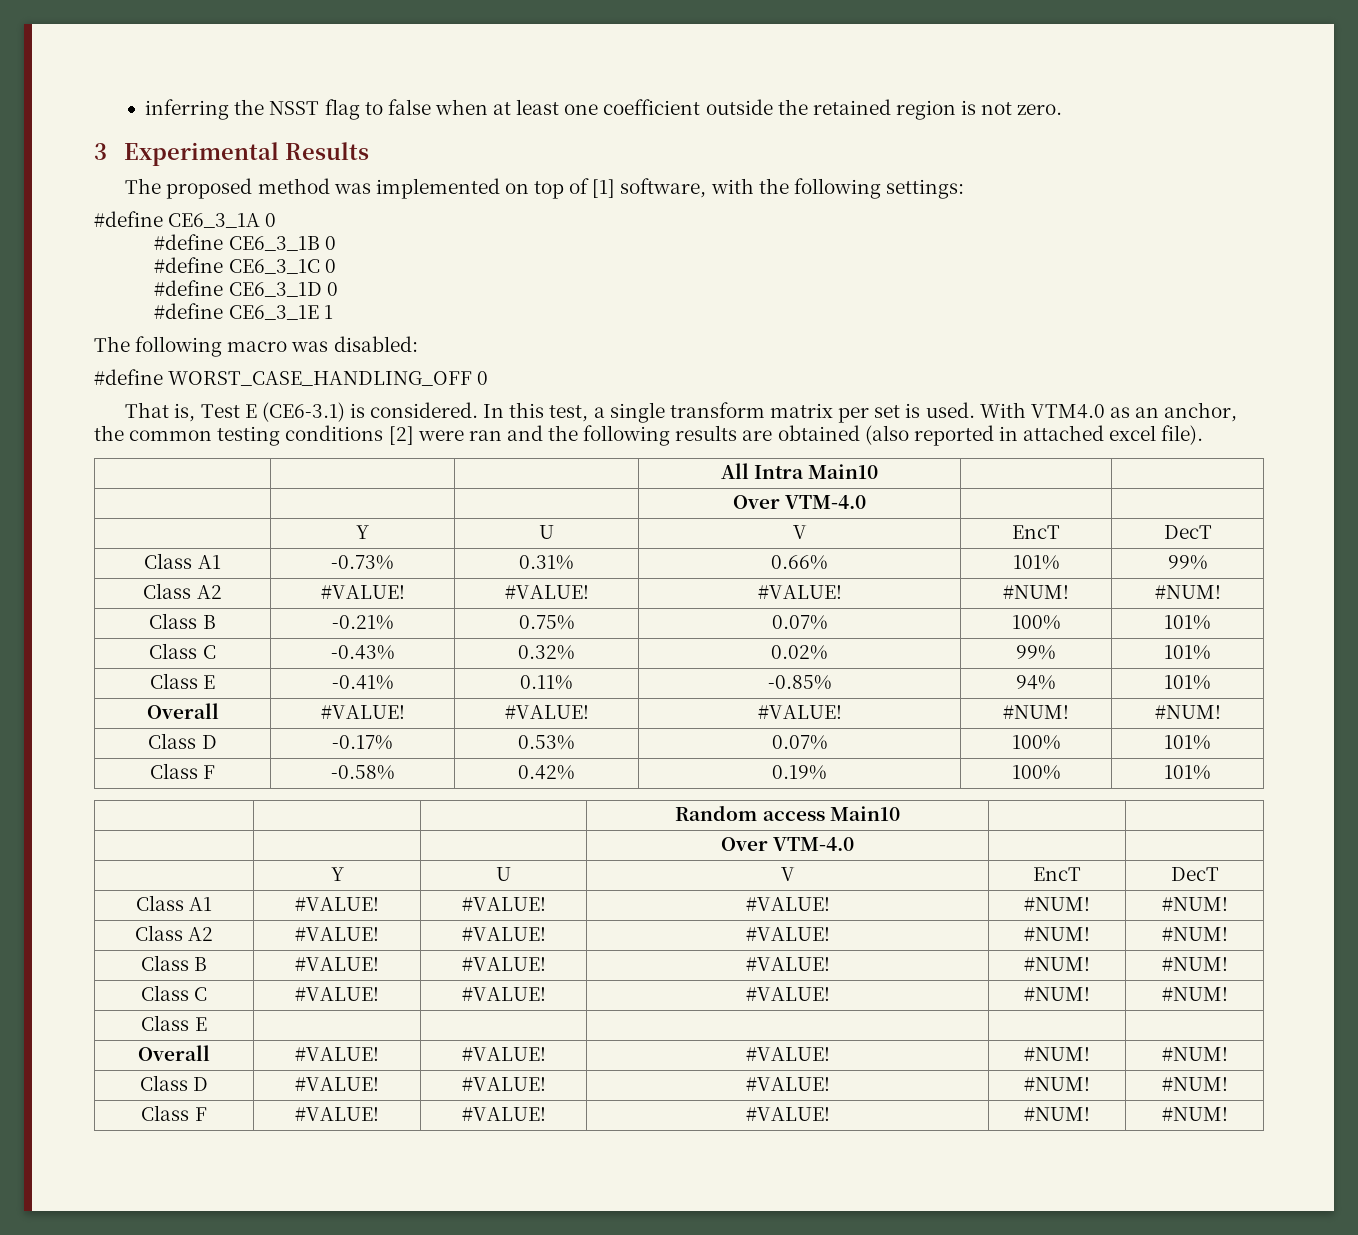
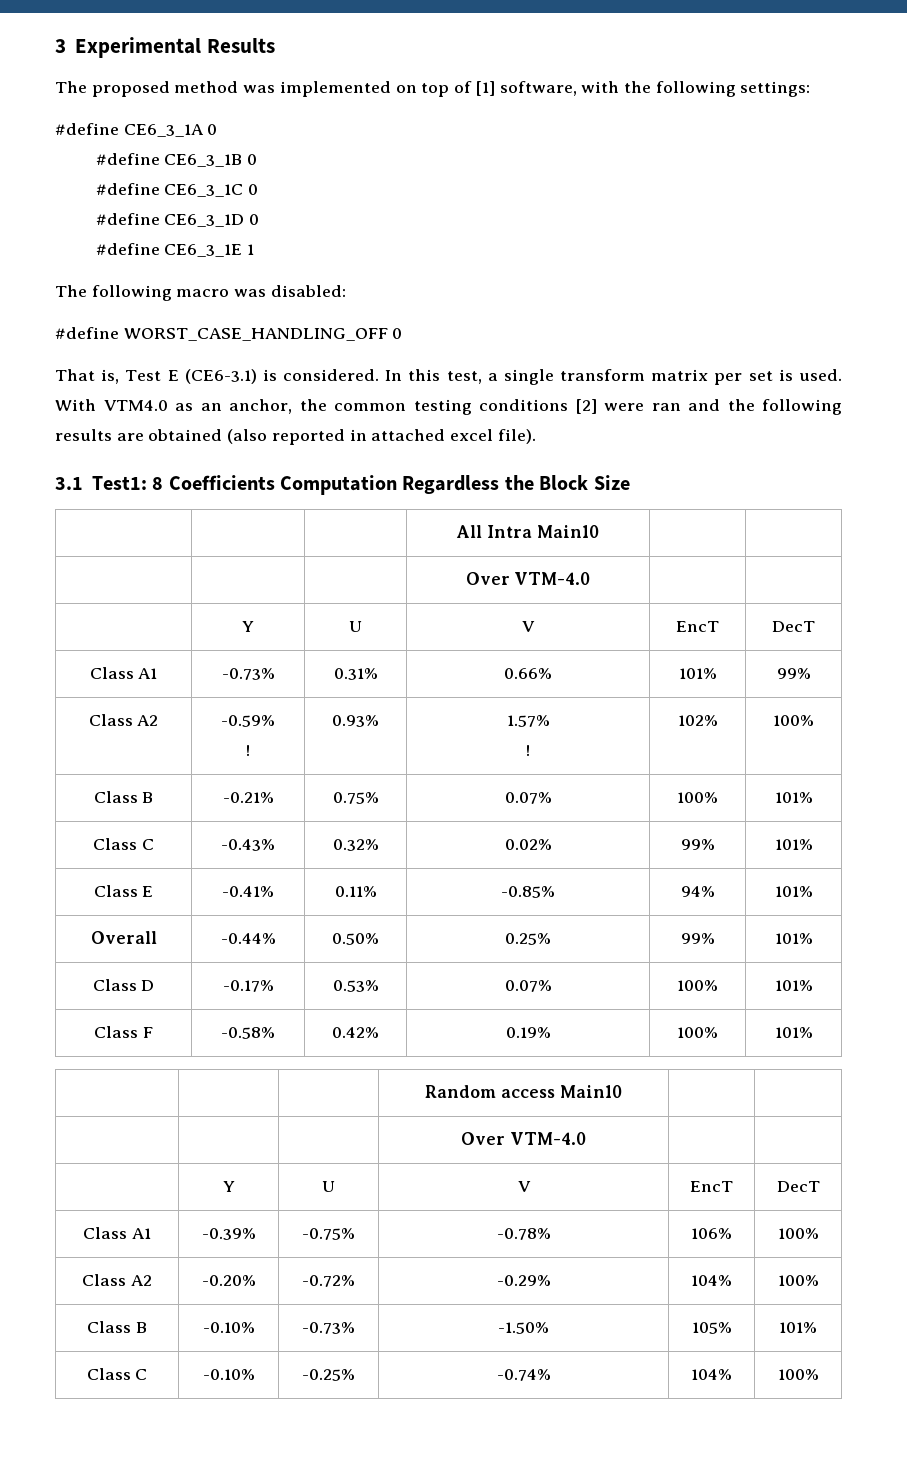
- inferring the NSST flag to false when at least one coefficient outside the retained region is not zero.
+ 3.1 Test1: 8 Coefficients Computation Regardless the Block Size
  Class A1 | -0.73% | 0.31% | 0.66% | 101% | 99%
- Class A2 | #VALUE! | #VALUE! | #VALUE! | #NUM! | #NUM!
+ Class A2 | -0.59%
+ ! | 0.93% | 1.57%
+ ! | 102% | 100%
  Class E | -0.41% | 0.11% | -0.85% | 94% | 101%
- Overall | #VALUE! | #VALUE! | #VALUE! | #NUM! | #NUM!
+ Overall | -0.44% | 0.50% | 0.25% | 99% | 101%
- Class A1 | #VALUE! | #VALUE! | #VALUE! | #NUM! | #NUM!
- Class A2 | #VALUE! | #VALUE! | #VALUE! | #NUM! | #NUM!
- Class B | #VALUE! | #VALUE! | #VALUE! | #NUM! | #NUM!
- Class C | #VALUE! | #VALUE! | #VALUE! | #NUM! | #NUM!
- Class E | | | | |
- Overall | #VALUE! | #VALUE! | #VALUE! | #NUM! | #NUM!
- Class D | #VALUE! | #VALUE! | #VALUE! | #NUM! | #NUM!
- Class F | #VALUE! | #VALUE! | #VALUE! | #NUM! | #NUM!
+ Class A1 | -0.39% | -0.75% | -0.78% | 106% | 100%
+ Class A2 | -0.20% | -0.72% | -0.29% | 104% | 100%
+ Class B | -0.10% | -0.73% | -1.50% | 105% | 101%
+ Class C | -0.10% | -0.25% | -0.74% | 104% | 100%

